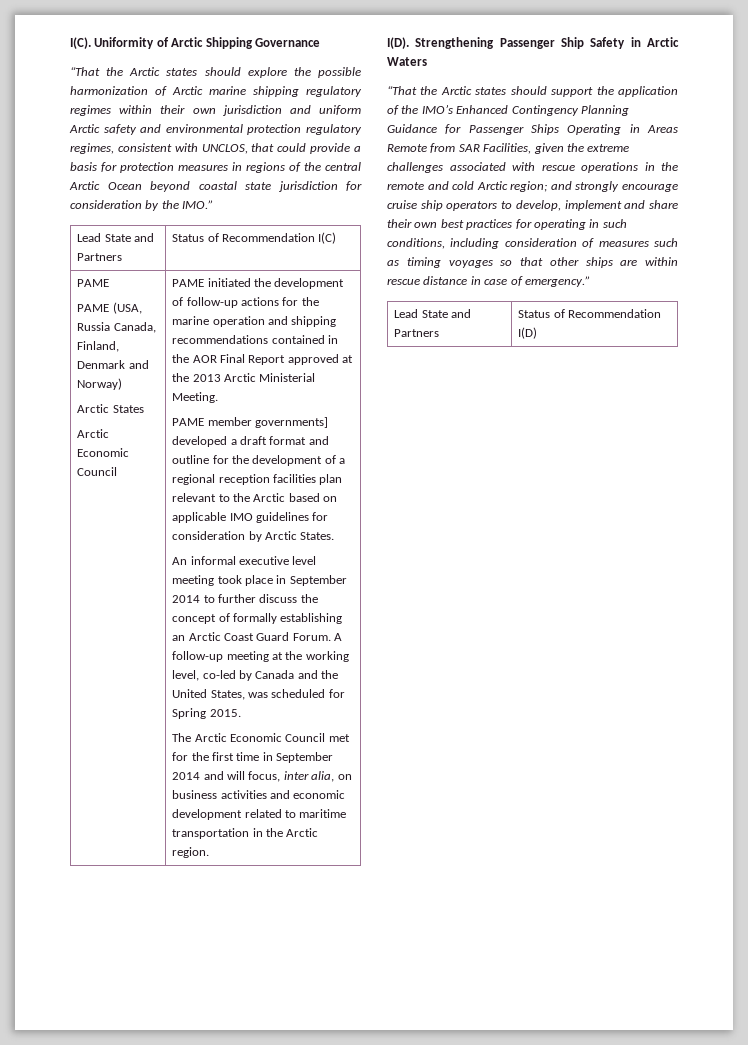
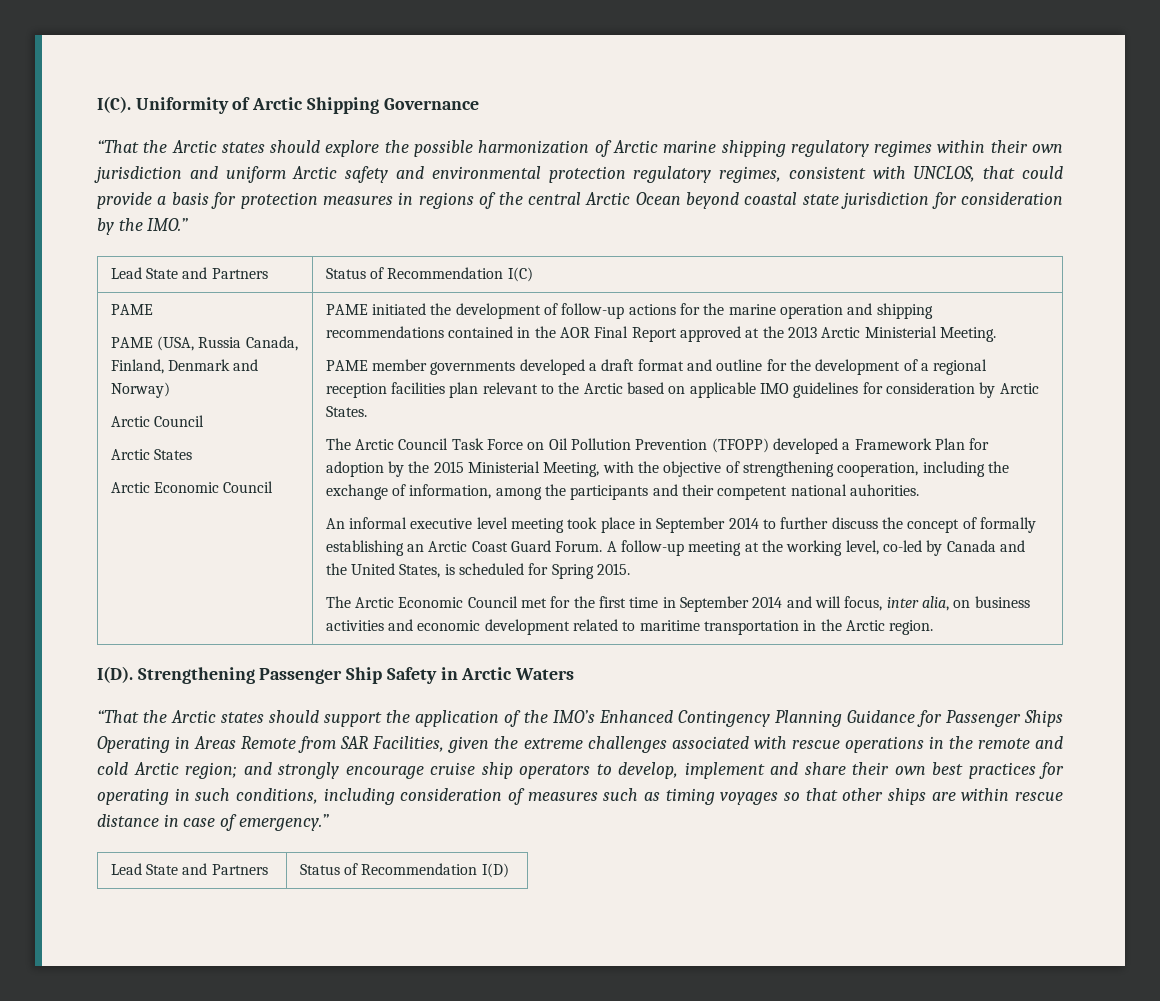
  PAME (USA, Russia Canada, Finland, Denmark and Norway)
+ Arctic Council
- PAME member governments] developed a draft format and outline for the development of a regional reception facilities plan relevant to the Arctic based on applicable IMO guidelines for consideration by Arctic States.
+ PAME member governments developed a draft format and outline for the development of a regional reception facilities plan relevant to the Arctic based on applicable IMO guidelines for consideration by Arctic States.
+ The Arctic Council Task Force on Oil Pollution Prevention (TFOPP) developed a Framework Plan for adoption by the 2015 Ministerial Meeting, with the objective of strengthening cooperation, including the exchange of information, among the participants and their competent national auhorities.
- A follow-up meeting at the working level, co-led by Canada and the United States, was scheduled for Spring 2015.
+ A follow-up meeting at the working level, co-led by Canada and the United States, is scheduled for Spring 2015.

